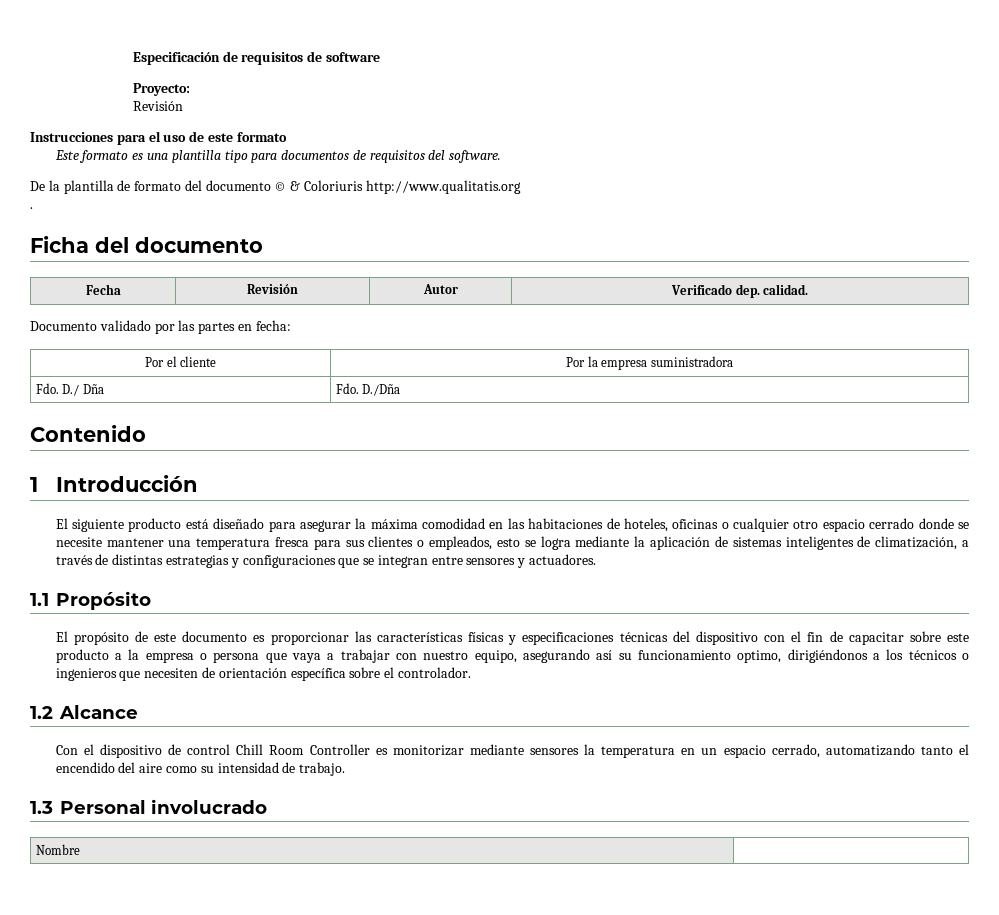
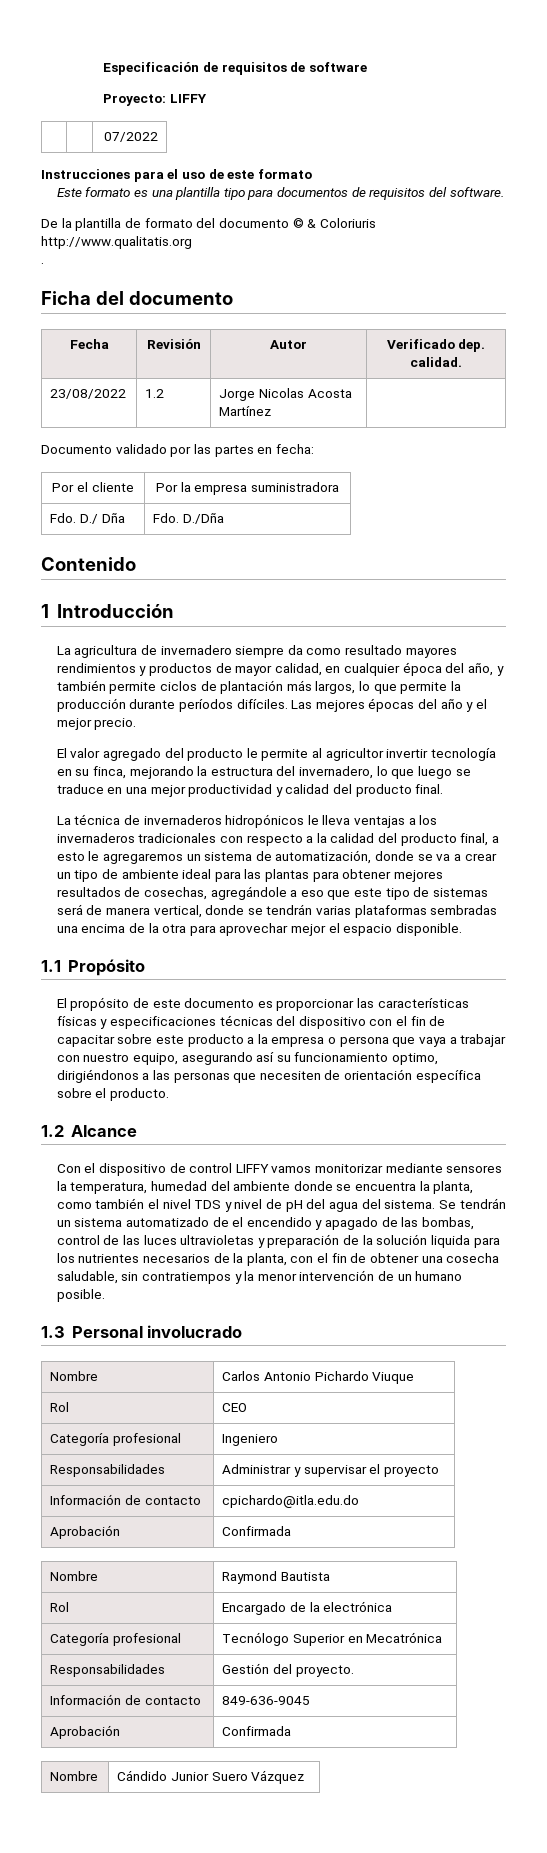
- Proyecto:
- Revisión
+ Proyecto: LIFFY
+ | | 07/2022
+ 23/08/2022 | 1.2 | Jorge Nicolas Acosta Martínez |
- El siguiente producto está diseñado para asegurar la máxima comodidad en las habitaciones de hoteles, oficinas o cualquier otro espacio cerrado donde se necesite mantener una temperatura fresca para sus clientes o empleados, esto se logra mediante la aplicación de sistemas inteligentes de climatización, a través de distintas estrategias y configuraciones que se integran entre sensores y actuadores.
+ La agricultura de invernadero siempre da como resultado mayores rendimientos y productos de mayor calidad, en cualquier época del año, y también permite ciclos de plantación más largos, lo que permite la producción durante períodos difíciles. Las mejores épocas del año y el mejor precio.
+ El valor agregado del producto le permite al agricultor invertir tecnología en su finca, mejorando la estructura del invernadero, lo que luego se traduce en una mejor productividad y calidad del producto final.
+ La técnica de invernaderos hidropónicos le lleva ventajas a los invernaderos tradicionales con respecto a la calidad del producto final, a esto le agregaremos un sistema de automatización, donde se va a crear un tipo de ambiente ideal para las plantas para obtener mejores resultados de cosechas, agregándole a eso que este tipo de sistemas será de manera vertical, donde se tendrán varias plataformas sembradas una encima de la otra para aprovechar mejor el espacio disponible.
- El propósito de este documento es proporcionar las características físicas y especificaciones técnicas del dispositivo con el fin de capacitar sobre este producto a la empresa o persona que vaya a trabajar con nuestro equipo, asegurando así su funcionamiento optimo, dirigiéndonos a los técnicos o ingenieros que necesiten de orientación específica sobre el controlador.
+ El propósito de este documento es proporcionar las características físicas y especificaciones técnicas del dispositivo con el fin de capacitar sobre este producto a la empresa o persona que vaya a trabajar con nuestro equipo, asegurando así su funcionamiento optimo, dirigiéndonos a las personas que necesiten de orientación específica sobre el producto.
- Con el dispositivo de control Chill Room Controller es monitorizar mediante sensores la temperatura en un espacio cerrado, automatizando tanto el encendido del aire como su intensidad de trabajo.
+ Con el dispositivo de control LIFFY vamos monitorizar mediante sensores la temperatura, humedad del ambiente donde se encuentra la planta, como también el nivel TDS y nivel de pH del agua del sistema. Se tendrán un sistema automatizado de el encendido y apagado de las bombas, control de las luces ultravioletas y preparación de la solución liquida para los nutrientes necesarios de la planta, con el fin de obtener una cosecha saludable, sin contratiempos y la menor intervención de un humano posible.
  1.3 Personal involucrado
- Nombre |
+ Nombre | Carlos Antonio Pichardo Viuque
+ Rol | CEO
+ Categoría profesional | Ingeniero
+ Responsabilidades | Administrar y supervisar el proyecto
+ Información de contacto | cpichardo@itla.edu.do
+ Aprobación | Confirmada
+ Nombre | Raymond Bautista
+ Rol | Encargado de la electrónica
+ Categoría profesional | Tecnólogo Superior en Mecatrónica
+ Responsabilidades | Gestión del proyecto.
+ Información de contacto | 849-636-9045
+ Aprobación | Confirmada
+ Nombre | Cándido Junior Suero Vázquez

